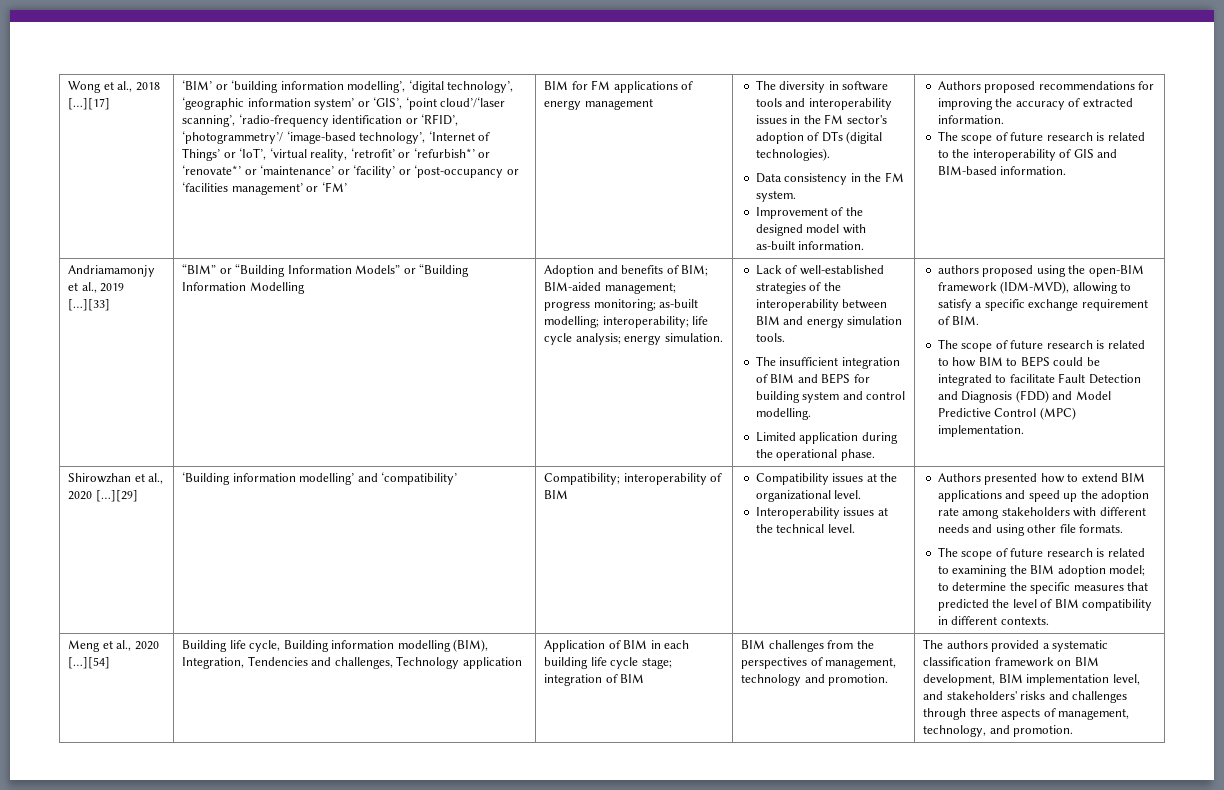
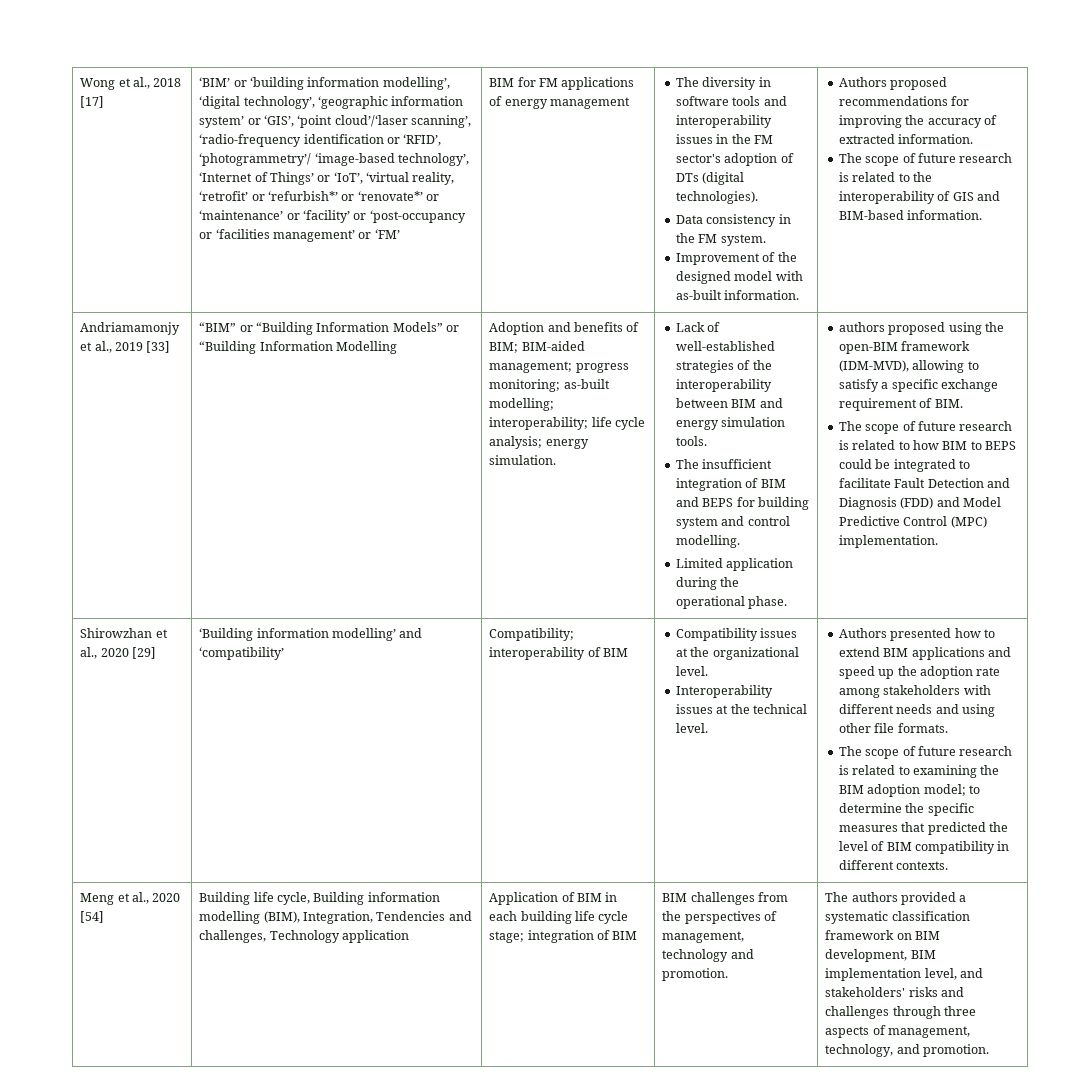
- Wong et al., 2018 […][17]
+ Wong et al., 2018 [17]
- Andriamamonjy et al., 2019 […][33]
+ Andriamamonjy et al., 2019 [33]
- Shirowzhan et al., 2020 […][29]
+ Shirowzhan et al., 2020 [29]
- Meng et al., 2020 […][54]
+ Meng et al., 2020 [54]

